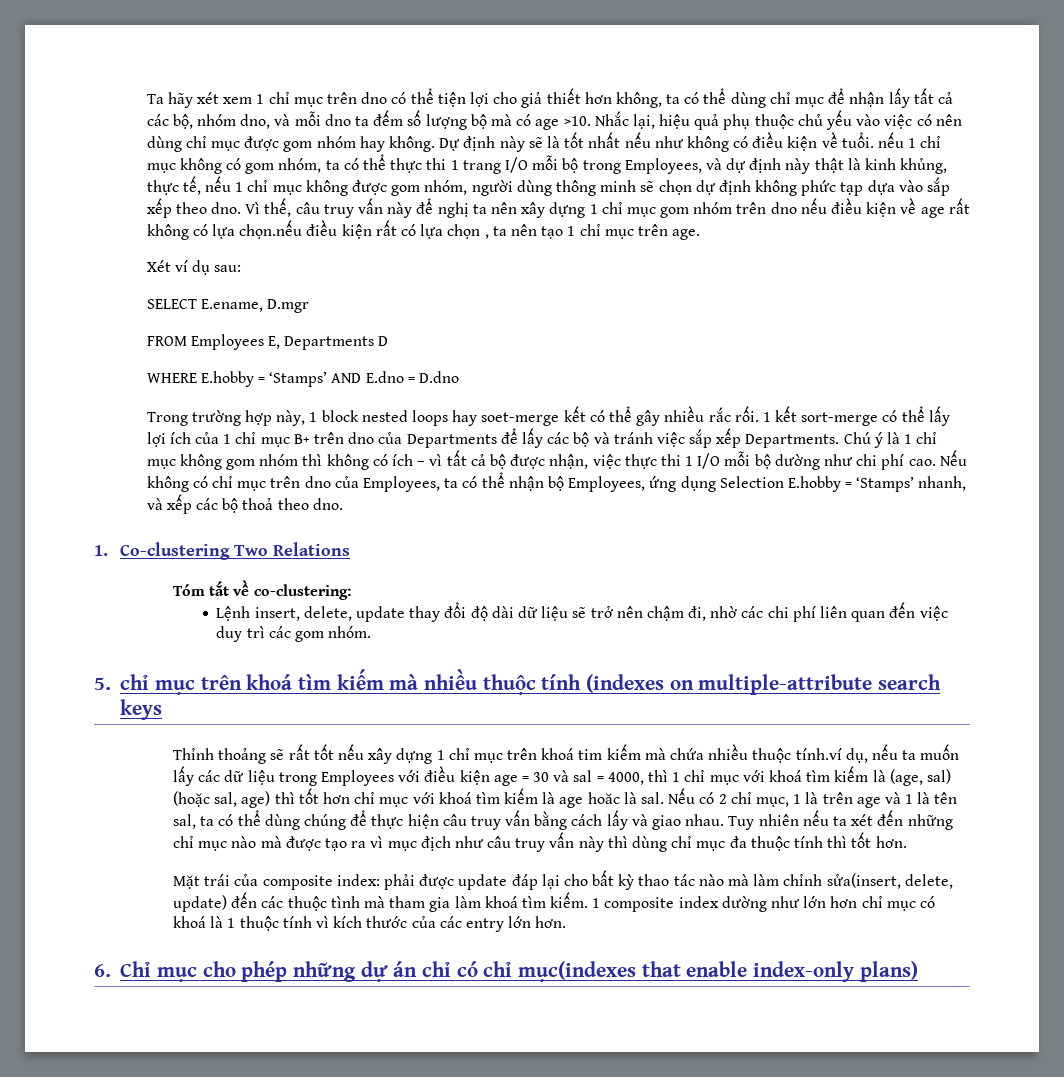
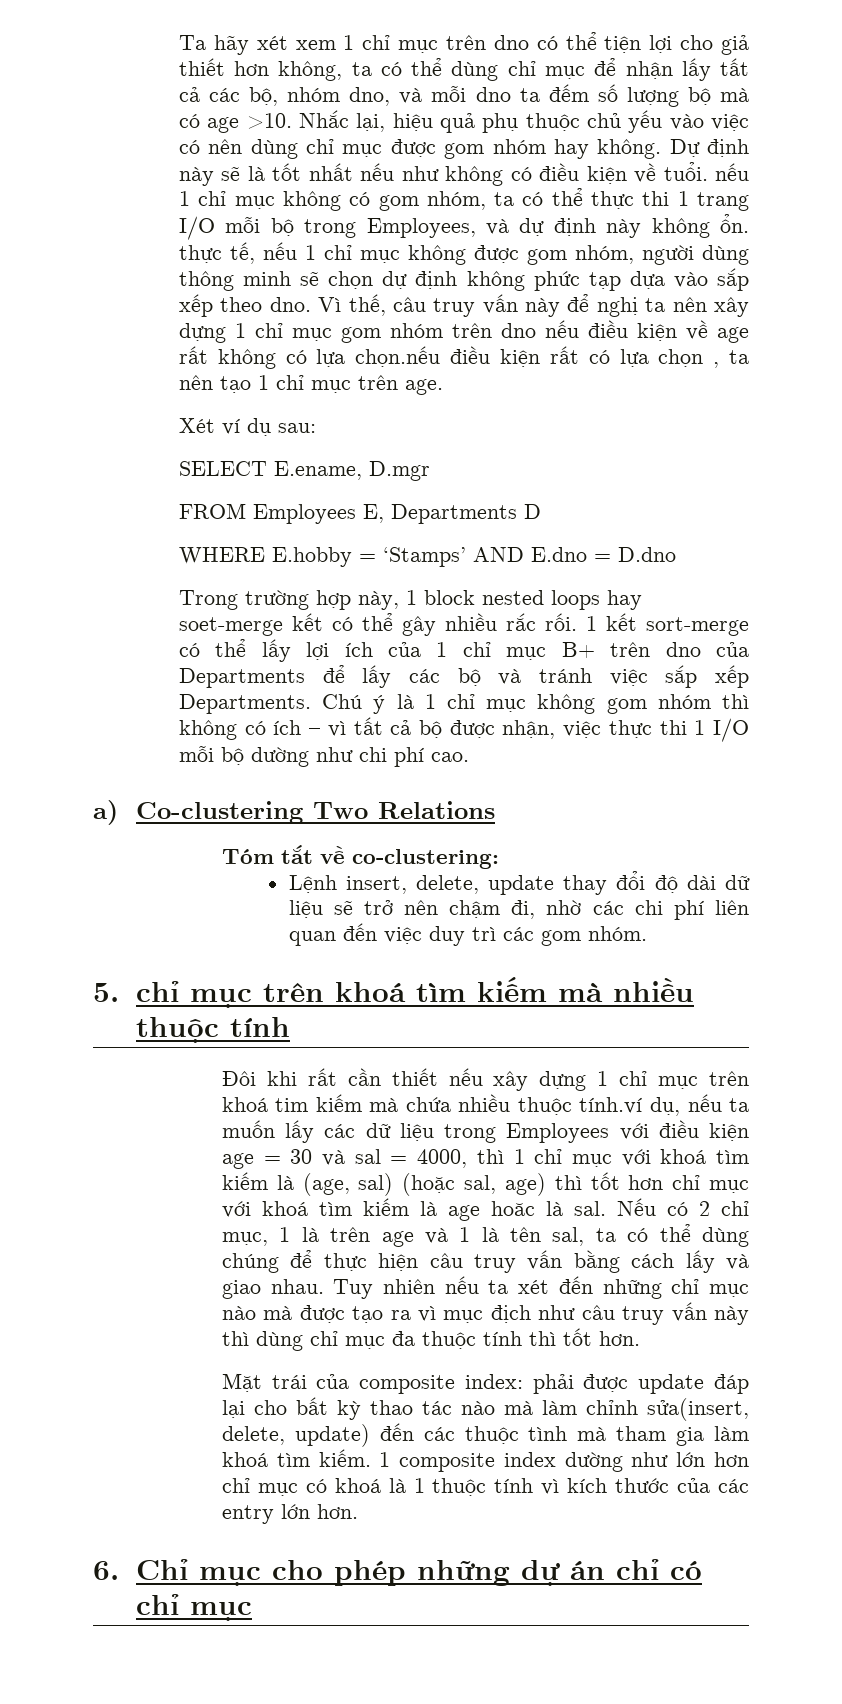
- Dự định này sẽ là tốt nhất nếu như không có điều kiện về tuổi. nếu 1 chỉ mục không có gom nhóm, ta có thể thực thi 1 trang I/O mỗi bộ trong Employees, và dự định này thật là kinh khủng, thực tế, nếu 1 chỉ mục không được gom nhóm, người dùng thông minh sẽ chọn dự định không phức tạp dựa vào sắp xếp theo dno.
+ Dự định này sẽ là tốt nhất nếu như không có điều kiện về tuổi. nếu 1 chỉ mục không có gom nhóm, ta có thể thực thi 1 trang I/O mỗi bộ trong Employees, và dự định này không ổn. thực tế, nếu 1 chỉ mục không được gom nhóm, người dùng thông minh sẽ chọn dự định không phức tạp dựa vào sắp xếp theo dno.
- Chú ý là 1 chỉ mục không gom nhóm thì không có ích – vì tất cả bộ được nhận, việc thực thi 1 I/O mỗi bộ dường như chi phí cao. Nếu không có chỉ mục trên dno của Employees, ta có thể nhận bộ Employees, ứng dụng Selection E.hobby = ‘Stamps’ nhanh, và xếp các bộ thoả theo dno.
- 1. Co-clustering Two Relations
+ Chú ý là 1 chỉ mục không gom nhóm thì không có ích – vì tất cả bộ được nhận, việc thực thi 1 I/O mỗi bộ dường như chi phí cao.
+ a) Co-clustering Two Relations
- 5. chỉ mục trên khoá tìm kiếm mà nhiều thuộc tính (indexes on multiple-attribute search keys
- Thỉnh thoảng sẽ rất tốt nếu xây dựng 1 chỉ mục trên khoá tim kiếm mà chứa nhiều thuộc tính.ví dụ, nếu ta muốn lấy các dữ liệu trong Employees với điều kiện age = 30 và sal = 4000, thì 1 chỉ mục với khoá tìm kiếm là (age, sal) (hoặc sal, age) thì tốt hơn chỉ mục với khoá tìm kiếm là age hoăc là sal.
+ 5. chỉ mục trên khoá tìm kiếm mà nhiều thuộc tính
+ Đôi khi rất cần thiết nếu xây dựng 1 chỉ mục trên khoá tim kiếm mà chứa nhiều thuộc tính.ví dụ, nếu ta muốn lấy các dữ liệu trong Employees với điều kiện age = 30 và sal = 4000, thì 1 chỉ mục với khoá tìm kiếm là (age, sal) (hoặc sal, age) thì tốt hơn chỉ mục với khoá tìm kiếm là age hoăc là sal.
- 6. Chỉ mục cho phép những dự án chỉ có chỉ mục(indexes that enable index-only plans)
+ 6. Chỉ mục cho phép những dự án chỉ có chỉ mục

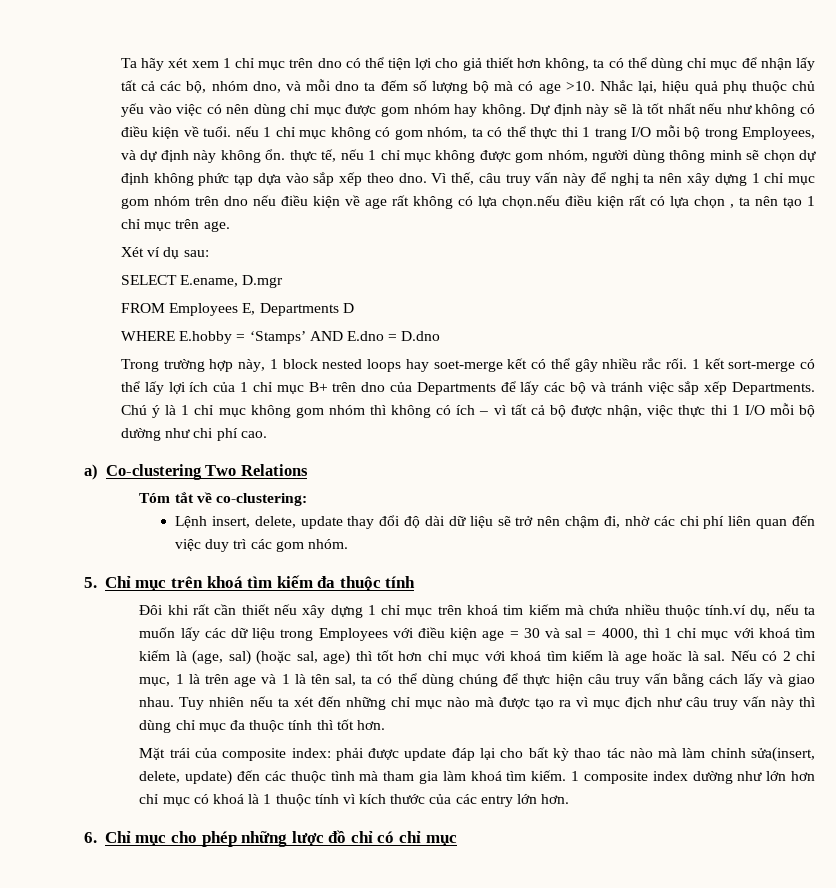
- 5. chỉ mục trên khoá tìm kiếm mà nhiều thuộc tính
+ 5. Chỉ mục trên khoá tìm kiếm đa thuộc tính
- 6. Chỉ mục cho phép những dự án chỉ có chỉ mục
+ 6. Chỉ mục cho phép những lược đồ chỉ có chỉ mục

